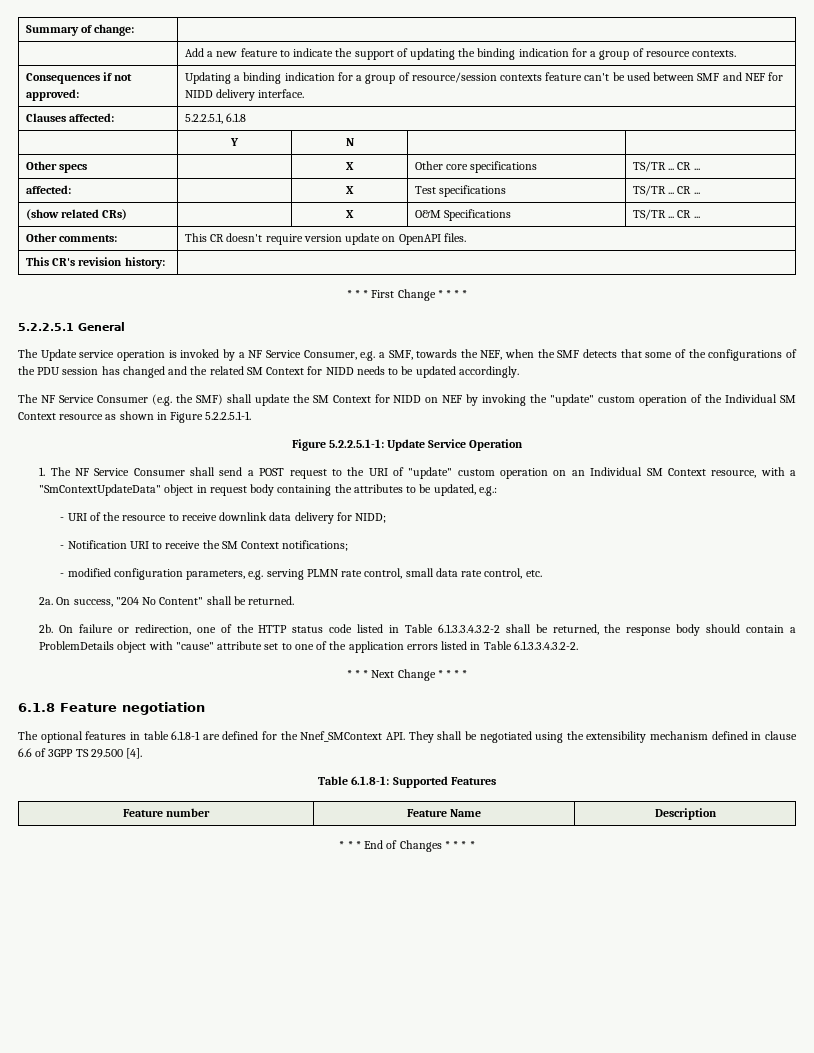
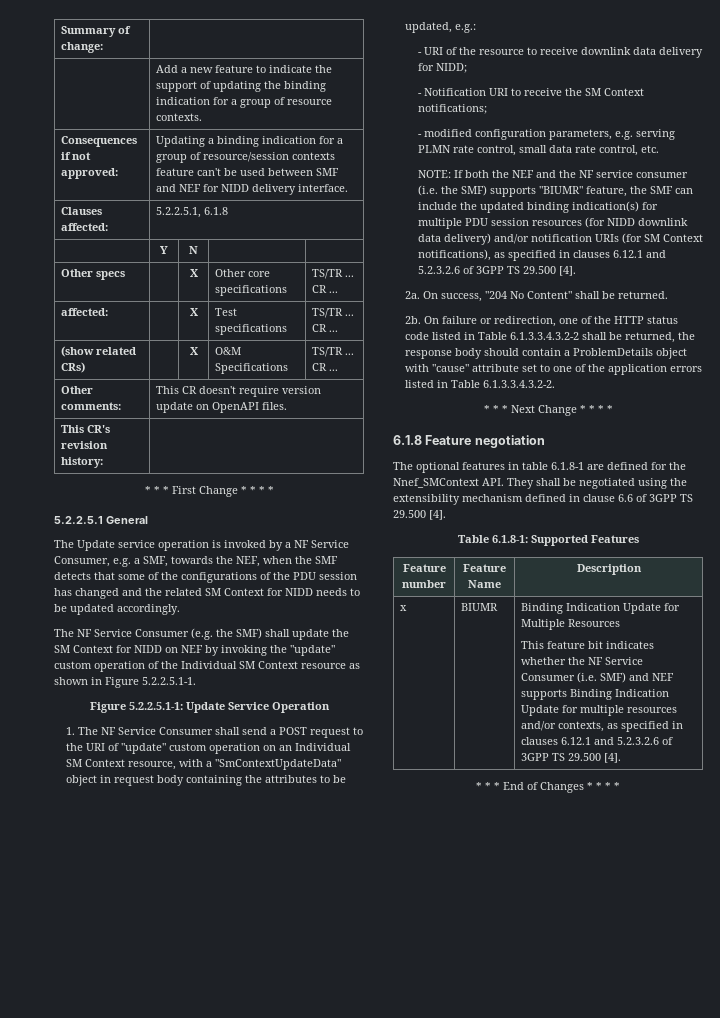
+ NOTE: If both the NEF and the NF service consumer (i.e. the SMF) supports "BIUMR" feature, the SMF can include the updated binding indication(s) for multiple PDU session resources (for NIDD downlink data delivery) and/or notification URIs (for SM Context notifications), as specified in clauses 6.12.1 and 5.2.3.2.6 of 3GPP TS 29.500 [4].
+ x | BIUMR | Binding Indication Update for Multiple Resources
+ This feature bit indicates whether the NF Service Consumer (i.e. SMF) and NEF supports Binding Indication Update for multiple resources and/or contexts, as specified in clauses 6.12.1 and 5.2.3.2.6 of 3GPP TS 29.500 [4].

